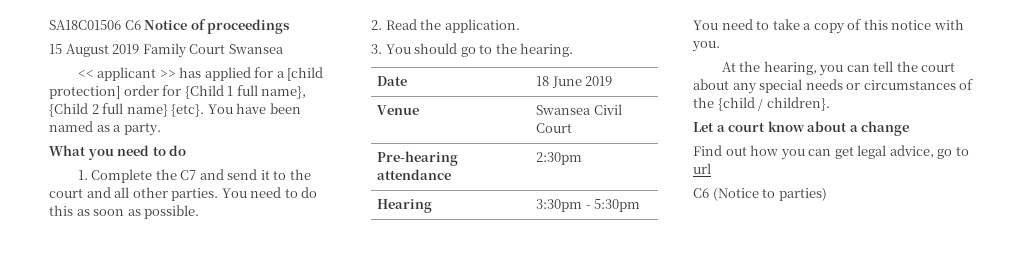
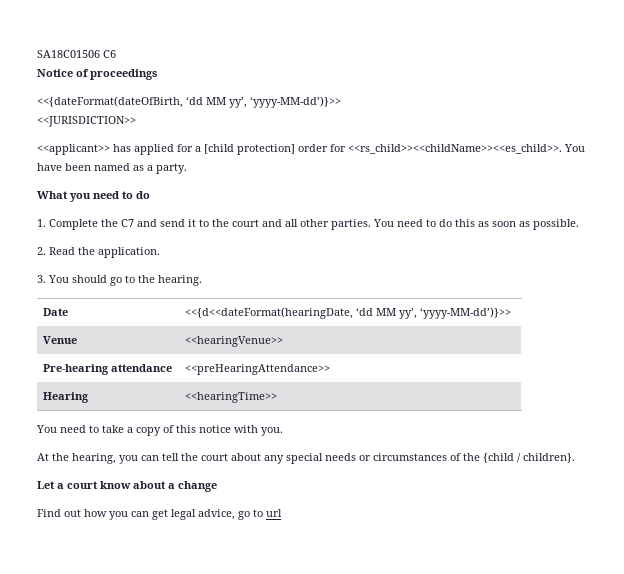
- SA18C01506 C6 Notice of proceedings
+ SA18C01506 C6
+ Notice of proceedings
- 15 August 2019 Family Court Swansea
- << applicant >> has applied for a [child protection] order for {Child 1 full name}, {Child 2 full name} {etc}.
+ <<{dateFormat(dateOfBirth, ‘dd MM yy’, ‘yyyy-MM-dd’)}>>
+ <<JURISDICTION>>
+ <<applicant>> has applied for a [child protection] order for <<rs_child>><<childName>><<es_child>>.
- Date | 18 June 2019
- Venue | Swansea Civil Court
+ Date | <<{d<<dateFormat(hearingDate, ‘dd MM yy’, ‘yyyy-MM-dd’)}>>
+ Venue | <<hearingVenue>>
- Pre-hearing attendance | 2:30pm
+ Pre-hearing attendance | <<preHearingAttendance>>
- Hearing | 3:30pm - 5:30pm
+ Hearing | <<hearingTime>>
- C6 (Notice to parties)

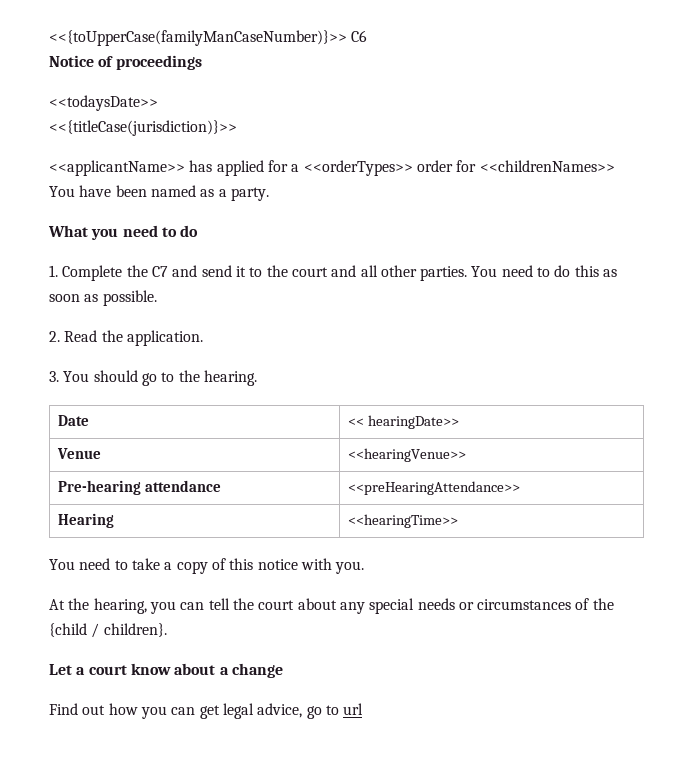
- SA18C01506 C6
+ <<{toUpperCase(familyManCaseNumber)}>> C6
- <<{dateFormat(dateOfBirth, ‘dd MM yy’, ‘yyyy-MM-dd’)}>>
- <<JURISDICTION>>
- <<applicant>> has applied for a [child protection] order for <<rs_child>><<childName>><<es_child>>. You have been named as a party.
+ <<todaysDate>>
+ <<{titleCase(jurisdiction)}>>
+ <<applicantName>> has applied for a <<orderTypes>> order for <<childrenNames>> You have been named as a party.
- Date | <<{d<<dateFormat(hearingDate, ‘dd MM yy’, ‘yyyy-MM-dd’)}>>
+ Date | << hearingDate>>

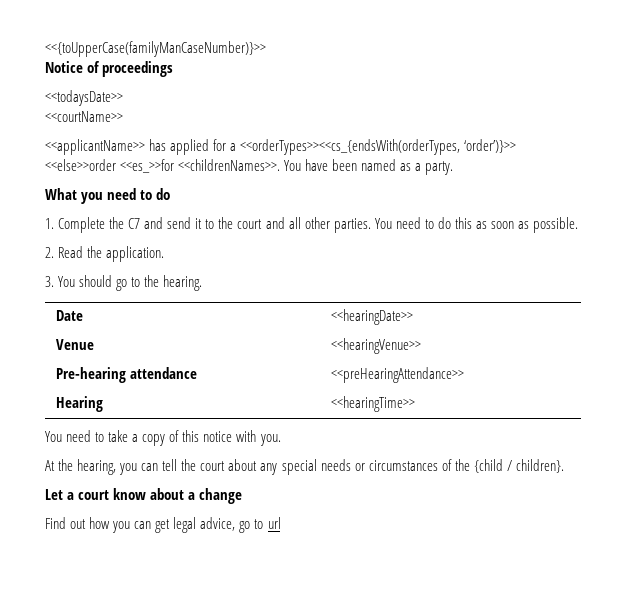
- <<{toUpperCase(familyManCaseNumber)}>> C6
+ <<{toUpperCase(familyManCaseNumber)}>>
- <<{titleCase(jurisdiction)}>>
+ <<courtName>>
- <<applicantName>> has applied for a <<orderTypes>> order for <<childrenNames>> You have been named as a party.
+ <<applicantName>> has applied for a <<orderTypes>><<cs_{endsWith(orderTypes, ‘order’)}>> <<else>>order <<es_>>for <<childrenNames>>. You have been named as a party.
- Date | << hearingDate>>
+ Date | <<hearingDate>>

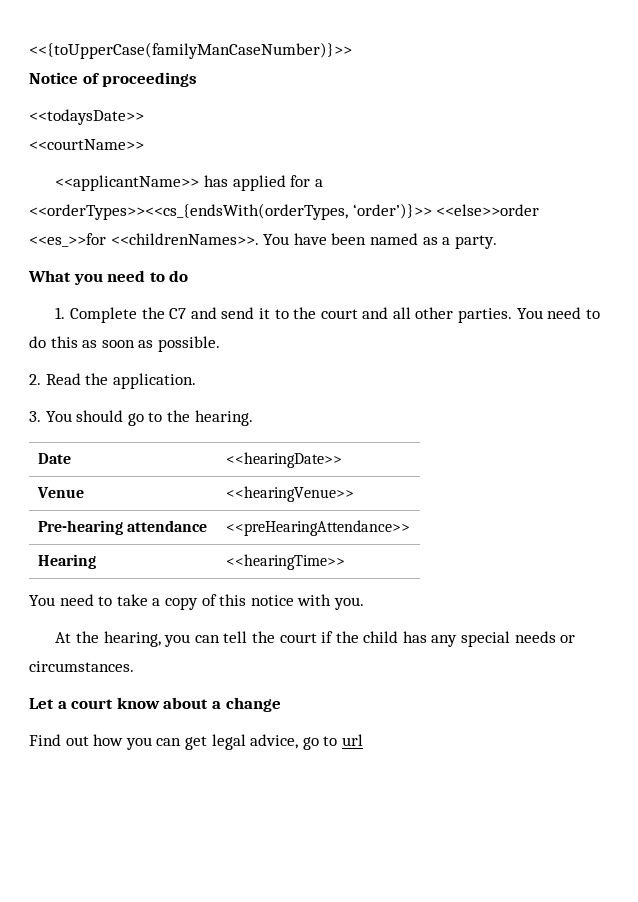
- At the hearing, you can tell the court about any special needs or circumstances of the {child / children}.
+ At the hearing, you can tell the court if the child has any special needs or circumstances.

